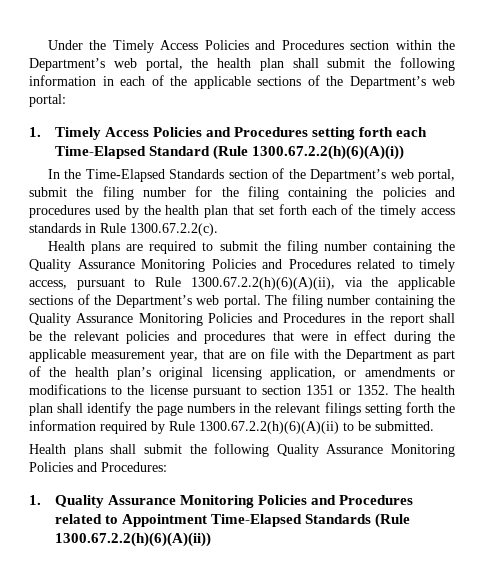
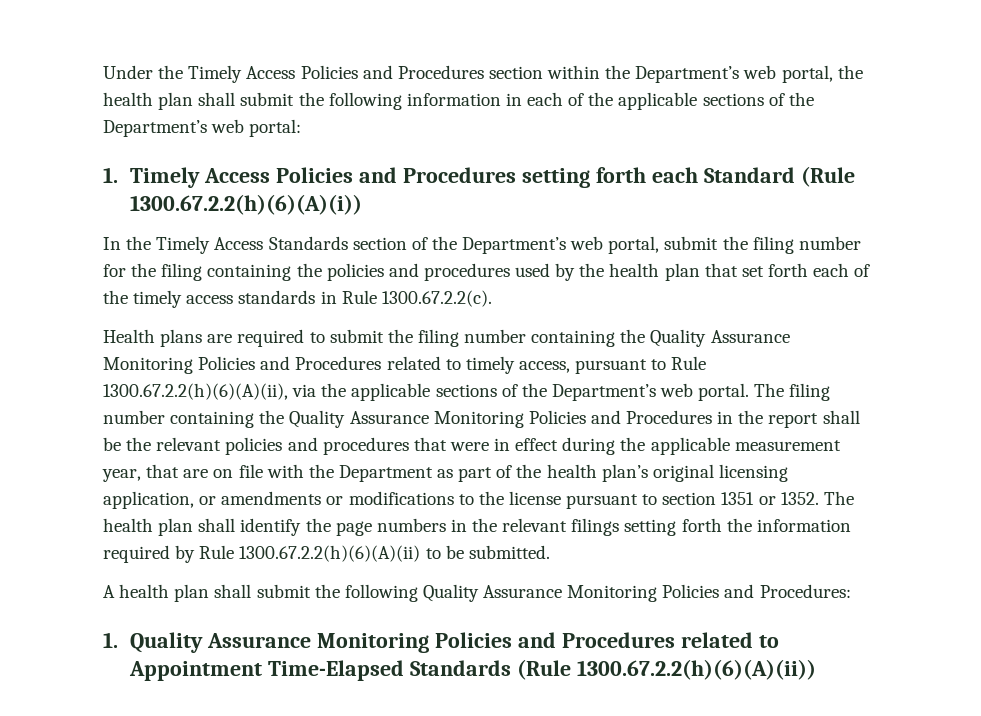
- 1. Timely Access Policies and Procedures setting forth each Time-Elapsed Standard (Rule 1300.67.2.2(h)(6)(A)(i))
+ 1. Timely Access Policies and Procedures setting forth each Standard (Rule 1300.67.2.2(h)(6)(A)(i))
- In the Time-Elapsed Standards section of the Department’s web portal, submit the filing number for the filing containing the policies and procedures used by the health plan that set forth each of the timely access standards in Rule 1300.67.2.2(c).
+ In the Timely Access Standards section of the Department’s web portal, submit the filing number for the filing containing the policies and procedures used by the health plan that set forth each of the timely access standards in Rule 1300.67.2.2(c).
- Health plans shall submit the following Quality Assurance Monitoring Policies and Procedures:
+ A health plan shall submit the following Quality Assurance Monitoring Policies and Procedures:

